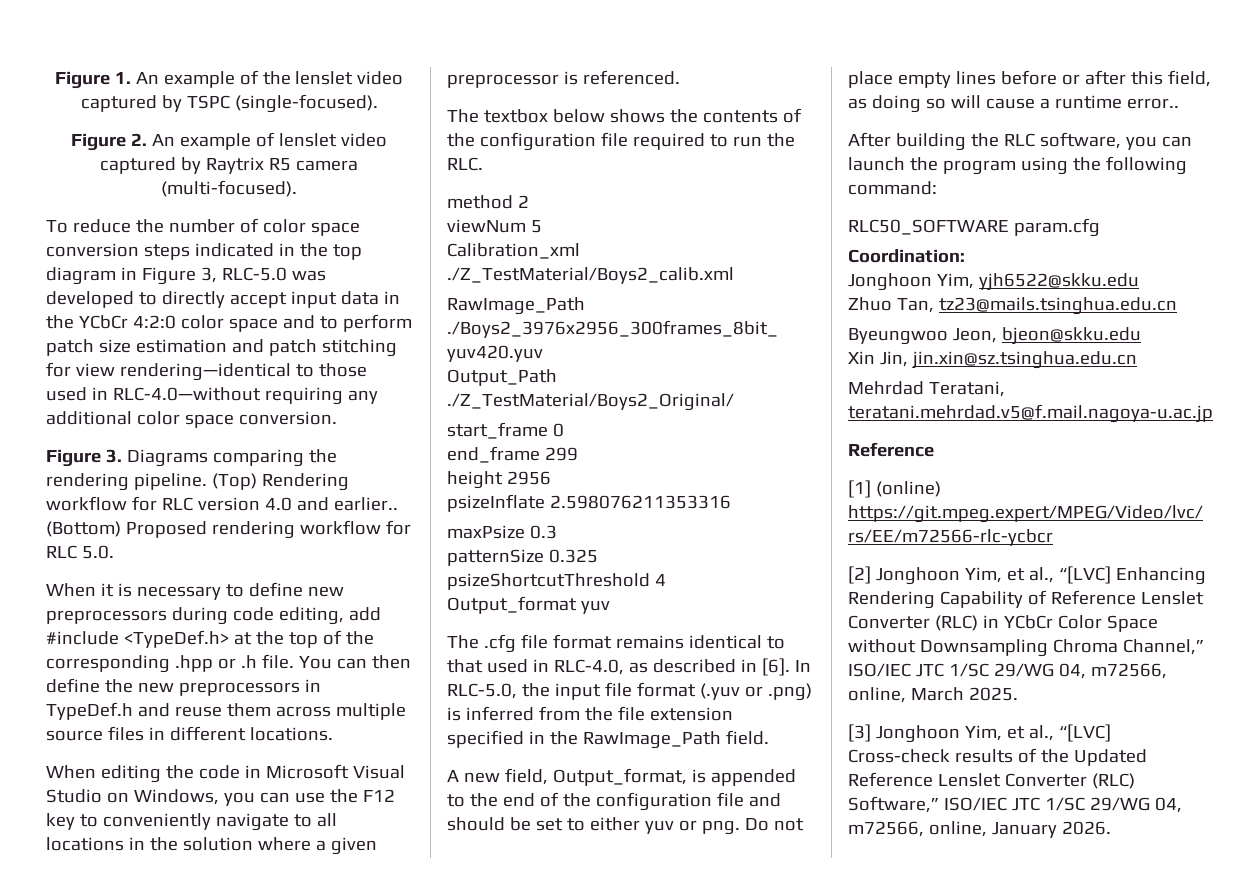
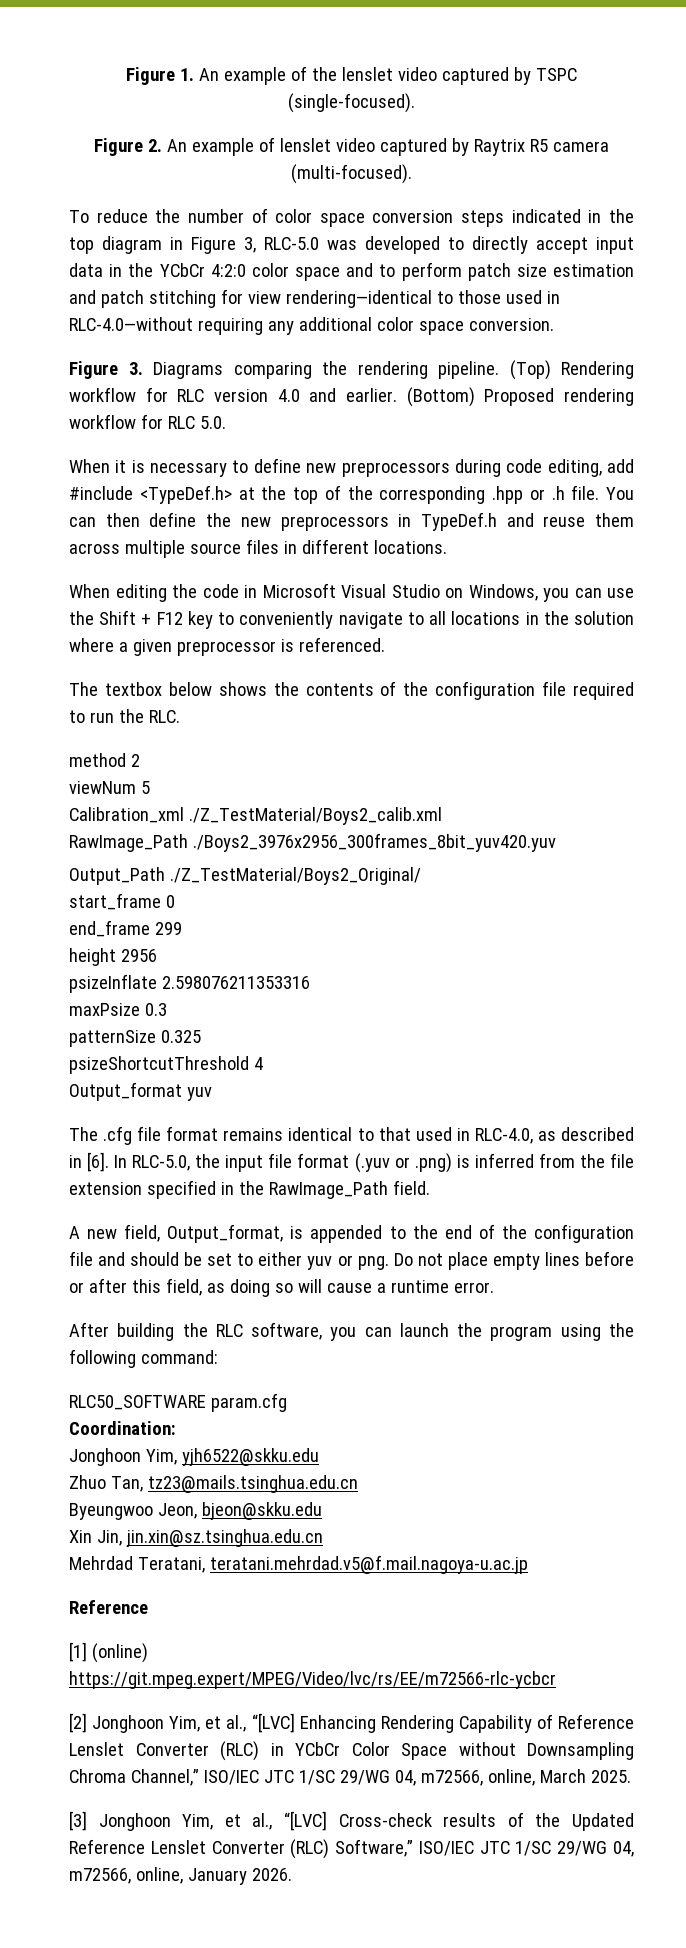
- (Top) Rendering workflow for RLC version 4.0 and earlier..
+ (Top) Rendering workflow for RLC version 4.0 and earlier.
- When editing the code in Microsoft Visual Studio on Windows, you can use the F12 key to conveniently navigate to all locations in the solution where a given preprocessor is referenced.
+ When editing the code in Microsoft Visual Studio on Windows, you can use the Shift + F12 key to conveniently navigate to all locations in the solution where a given preprocessor is referenced.
- Do not place empty lines before or after this field, as doing so will cause a runtime error..
+ Do not place empty lines before or after this field, as doing so will cause a runtime error.

